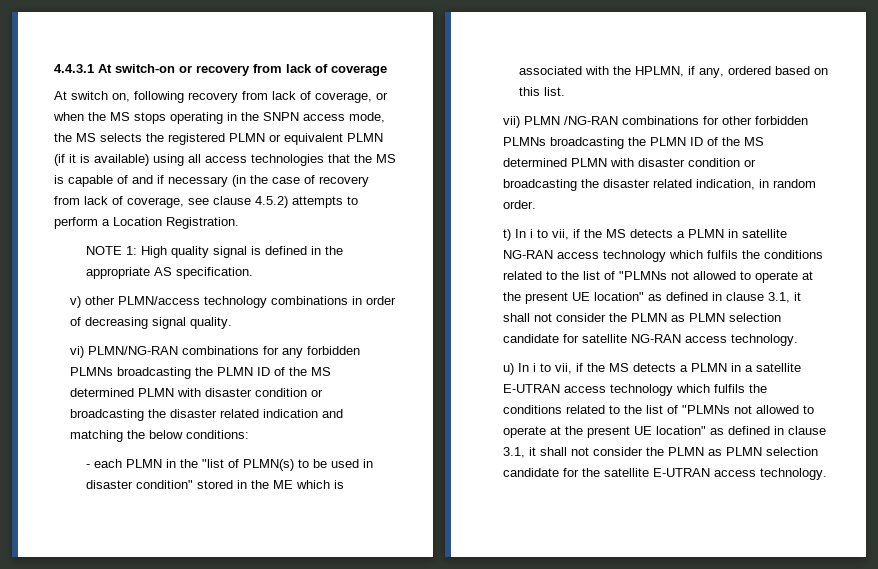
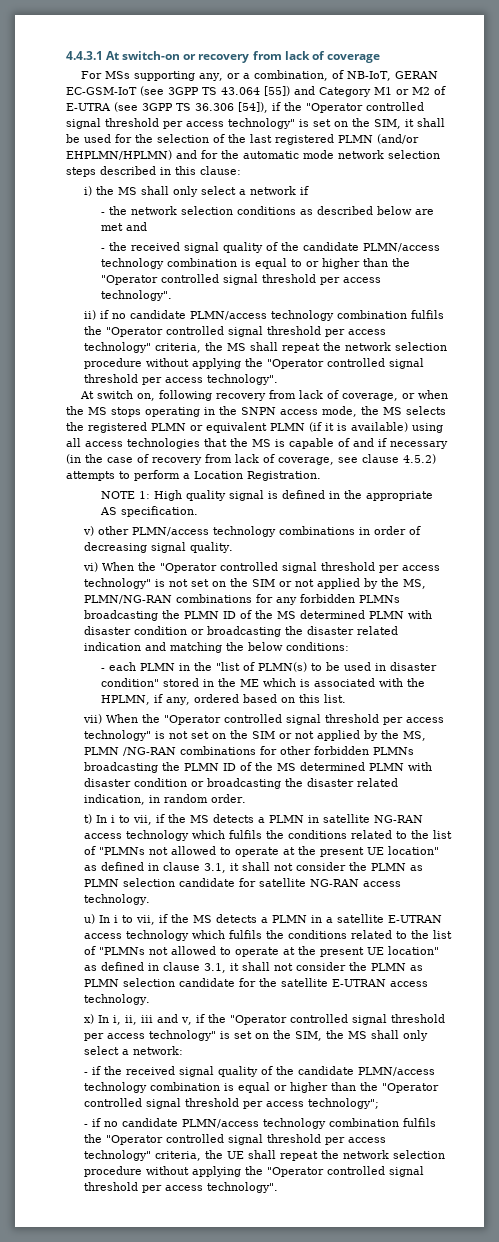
+ For MSs supporting any, or a combination, of NB-IoT, GERAN EC-GSM-IoT (see 3GPP TS 43.064 [55]) and Category M1 or M2 of E-UTRA (see 3GPP TS 36.306 [54]), if the "Operator controlled signal threshold per access technology" is set on the SIM, it shall be used for the selection of the last registered PLMN (and/or EHPLMN/HPLMN) and for the automatic mode network selection steps described in this clause:
+ i) the MS shall only select a network if
+ - the network selection conditions as described below are met and
+ - the received signal quality of the candidate PLMN/access technology combination is equal to or higher than the "Operator controlled signal threshold per access technology".
+ ii) if no candidate PLMN/access technology combination fulfils the "Operator controlled signal threshold per access technology" criteria, the MS shall repeat the network selection procedure without applying the "Operator controlled signal threshold per access technology".
- vi) PLMN/NG-RAN combinations for any forbidden PLMNs broadcasting the PLMN ID of the MS determined PLMN with disaster condition or broadcasting the disaster related indication and matching the below conditions:
+ vi) When the "Operator controlled signal threshold per access technology" is not set on the SIM or not applied by the MS, PLMN/NG-RAN combinations for any forbidden PLMNs broadcasting the PLMN ID of the MS determined PLMN with disaster condition or broadcasting the disaster related indication and matching the below conditions:
- vii) PLMN /NG-RAN combinations for other forbidden PLMNs broadcasting the PLMN ID of the MS determined PLMN with disaster condition or broadcasting the disaster related indication, in random order.
+ vii) When the "Operator controlled signal threshold per access technology" is not set on the SIM or not applied by the MS, PLMN /NG-RAN combinations for other forbidden PLMNs broadcasting the PLMN ID of the MS determined PLMN with disaster condition or broadcasting the disaster related indication, in random order.
+ x) In i, ii, iii and v, if the "Operator controlled signal threshold per access technology" is set on the SIM, the MS shall only select a network:
+ - if the received signal quality of the candidate PLMN/access technology combination is equal or higher than the "Operator controlled signal threshold per access technology";
+ - if no candidate PLMN/access technology combination fulfils the "Operator controlled signal threshold per access technology" criteria, the UE shall repeat the network selection procedure without applying the "Operator controlled signal threshold per access technology".

